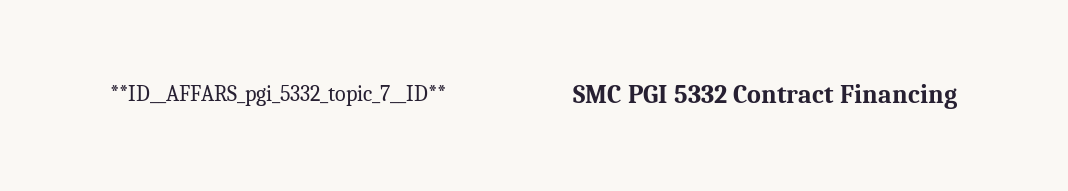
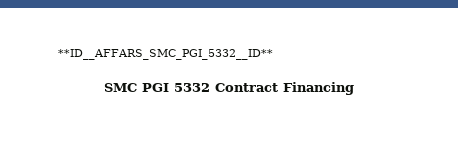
- **ID__AFFARS_pgi_5332_topic_7__ID**
+ **ID__AFFARS_SMC_PGI_5332__ID**

